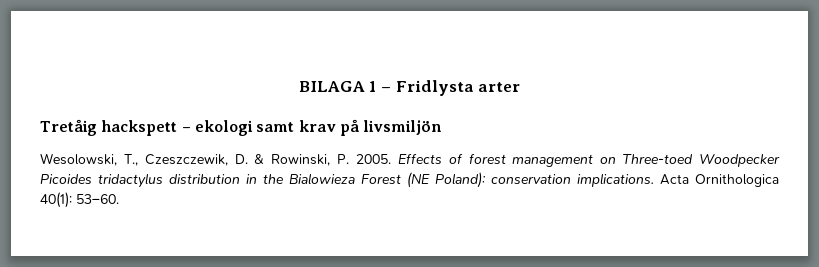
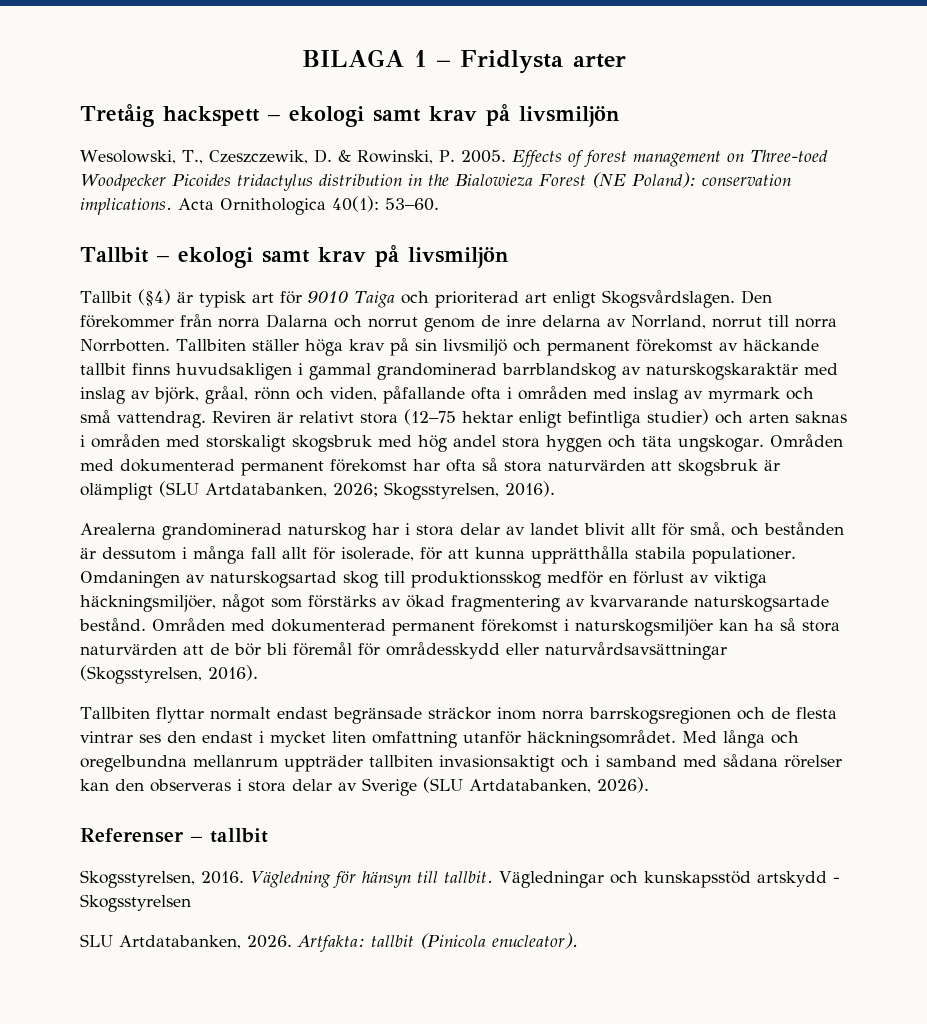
+ Tallbit – ekologi samt krav på livsmiljön
+ Tallbit (§4) är typisk art för 9010 Taiga och prioriterad art enligt Skogsvårdslagen. Den förekommer från norra Dalarna och norrut genom de inre delarna av Norrland, norrut till norra Norrbotten. Tallbiten ställer höga krav på sin livsmiljö och permanent förekomst av häckande tallbit finns huvudsakligen i gammal grandominerad barrblandskog av naturskogskaraktär med inslag av björk, gråal, rönn och viden, påfallande ofta i områden med inslag av myrmark och små vattendrag. Reviren är relativt stora (12–75 hektar enligt befintliga studier) och arten saknas i områden med storskaligt skogsbruk med hög andel stora hyggen och täta ungskogar. Områden med dokumenterad permanent förekomst har ofta så stora naturvärden att skogsbruk är olämpligt (SLU Artdatabanken, 2026; Skogsstyrelsen, 2016).
+ Arealerna grandominerad naturskog har i stora delar av landet blivit allt för små, och bestånden är dessutom i många fall allt för isolerade, för att kunna upprätthålla stabila populationer. Omdaningen av naturskogsartad skog till produktionsskog medför en förlust av viktiga häckningsmiljöer, något som förstärks av ökad fragmentering av kvarvarande naturskogsartade bestånd. Områden med dokumenterad permanent förekomst i naturskogsmiljöer kan ha så stora naturvärden att de bör bli föremål för områdesskydd eller naturvårdsavsättningar (Skogsstyrelsen, 2016).
+ Tallbiten flyttar normalt endast begränsade sträckor inom norra barrskogsregionen och de flesta vintrar ses den endast i mycket liten omfattning utanför häckningsområdet. Med långa och oregelbundna mellanrum uppträder tallbiten invasionsaktigt och i samband med sådana rörelser kan den observeras i stora delar av Sverige (SLU Artdatabanken, 2026).
+ Referenser – tallbit
+ Skogsstyrelsen, 2016. Vägledning för hänsyn till tallbit. Vägledningar och kunskapsstöd artskydd - Skogsstyrelsen
+ SLU Artdatabanken, 2026. Artfakta: tallbit (Pinicola enucleator).

